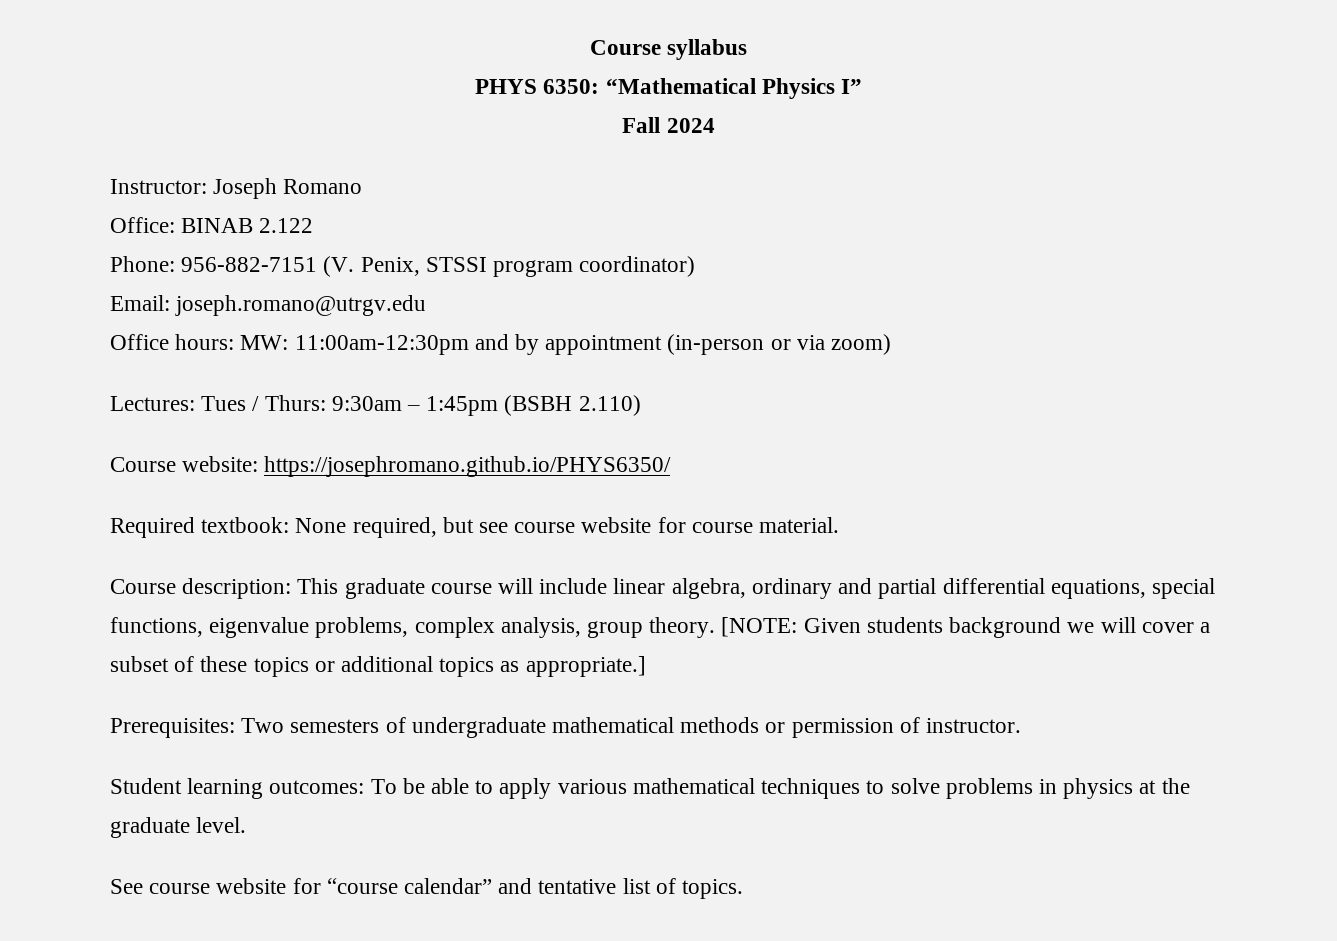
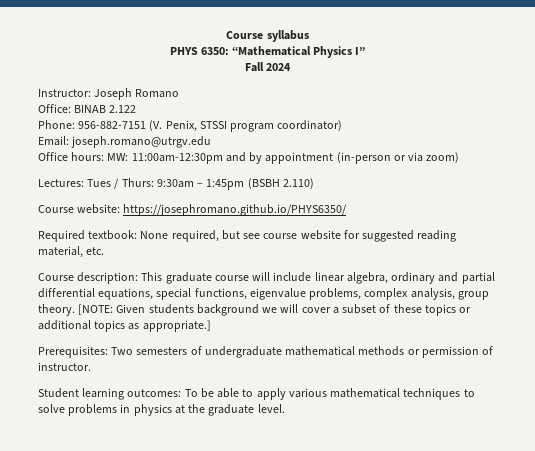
- Required textbook: None required, but see course website for course material.
+ Required textbook: None required, but see course website for suggested reading material, etc.
- See course website for “course calendar” and tentative list of topics.

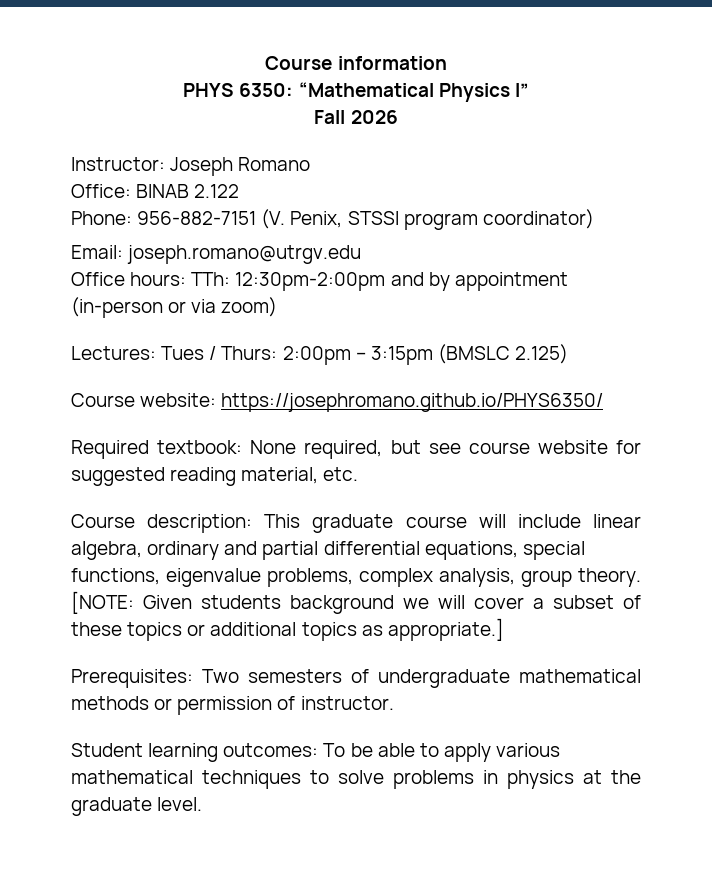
- Course syllabus
+ Course information
- Fall 2024
+ Fall 2026
- Office hours: MW: 11:00am-12:30pm and by appointment (in-person or via zoom)
+ Office hours: TTh: 12:30pm-2:00pm and by appointment (in-person or via zoom)
- Lectures: Tues / Thurs: 9:30am – 1:45pm (BSBH 2.110)
+ Lectures: Tues / Thurs: 2:00pm – 3:15pm (BMSLC 2.125)

